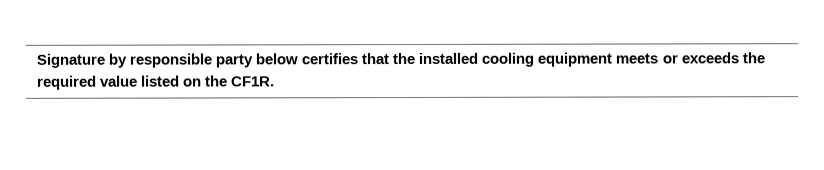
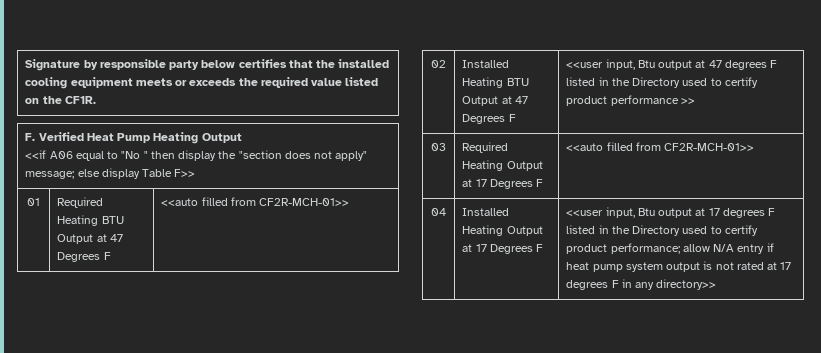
+ F. Verified Heat Pump Heating Output
+ <<if A06 equal to "No " then display the "section does not apply" message; else display Table F>>
+ 01 | Required Heating BTU Output at 47 Degrees F | <<auto filled from CF2R-MCH-01>>
+ 02 | Installed Heating BTU Output at 47 Degrees F | <<user input, Btu output at 47 degrees F listed in the Directory used to certify product performance >>
+ 03 | Required Heating Output at 17 Degrees F | <<auto filled from CF2R-MCH-01>>
+ 04 | Installed Heating Output at 17 Degrees F | <<user input, Btu output at 17 degrees F listed in the Directory used to certify product performance; allow N/A entry if heat pump system output is not rated at 17 degrees F in any directory>>

